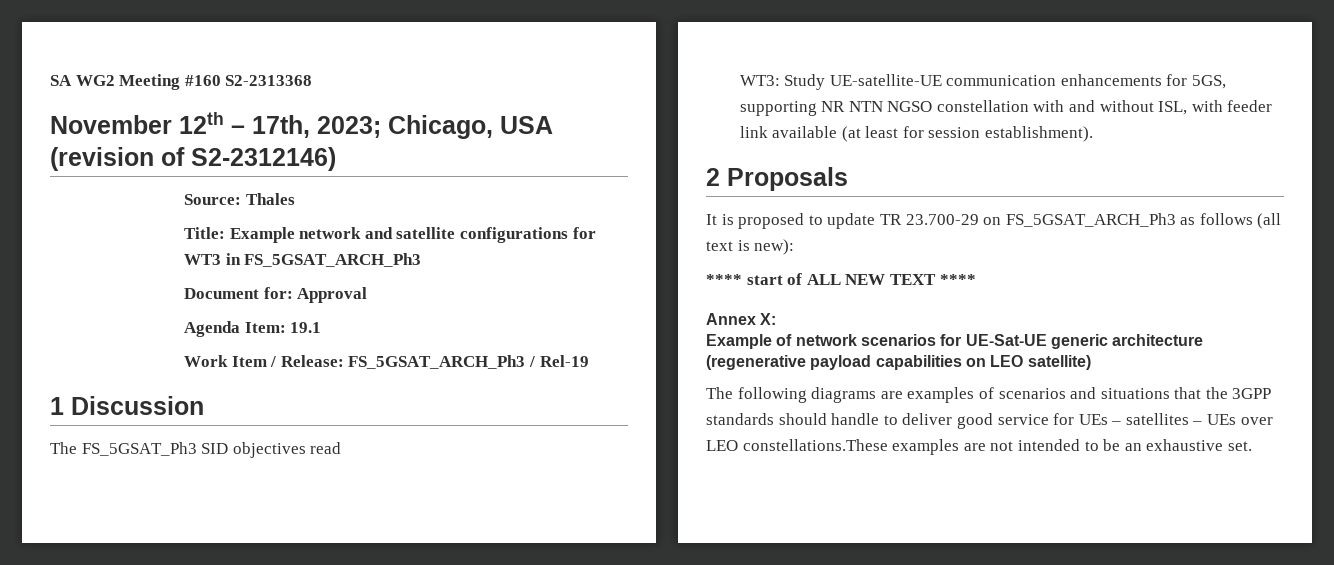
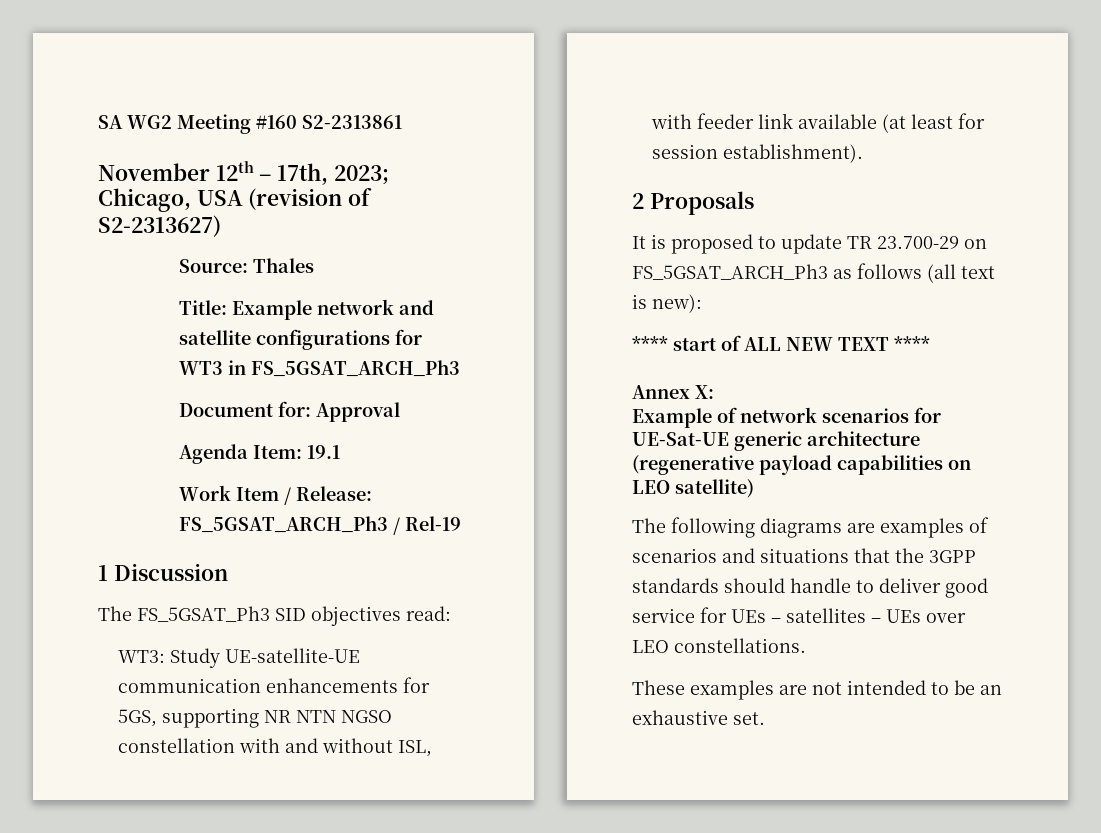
- SA WG2 Meeting #160 S2-2313368
+ SA WG2 Meeting #160 S2-2313861
- November 12th – 17th, 2023; Chicago, USA (revision of S2-2312146)
+ November 12th – 17th, 2023; Chicago, USA (revision of S2-2313627)
- The FS_5GSAT_Ph3 SID objectives read
+ The FS_5GSAT_Ph3 SID objectives read:
- The following diagrams are examples of scenarios and situations that the 3GPP standards should handle to deliver good service for UEs – satellites – UEs over LEO constellations.These examples are not intended to be an exhaustive set.
+ The following diagrams are examples of scenarios and situations that the 3GPP standards should handle to deliver good service for UEs – satellites – UEs over LEO constellations.
+ These examples are not intended to be an exhaustive set.

